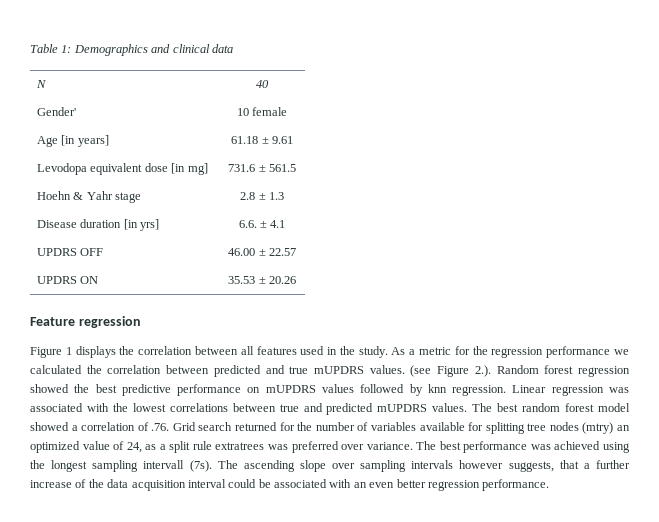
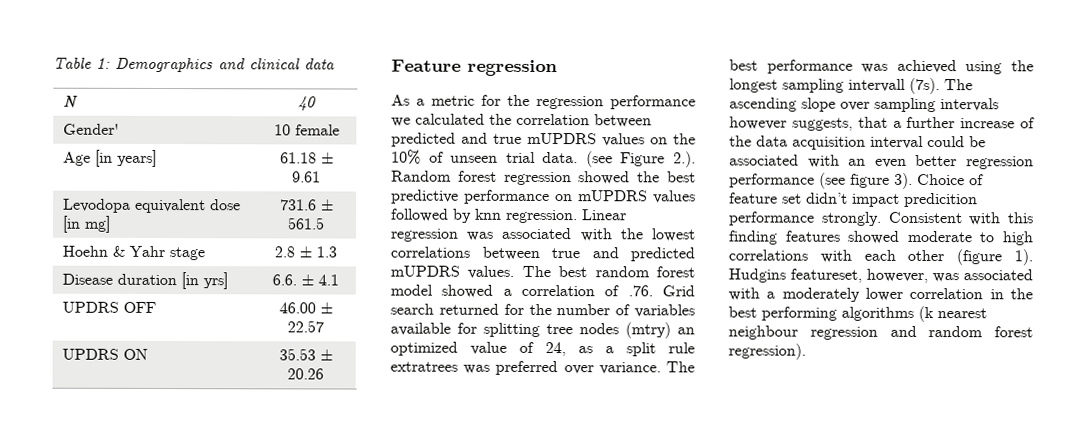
- Figure 1 displays the correlation between all features used in the study. As a metric for the regression performance we calculated the correlation between predicted and true mUPDRS values.
+ As a metric for the regression performance we calculated the correlation between predicted and true mUPDRS values on the 10% of unseen trial data.
- The ascending slope over sampling intervals however suggests, that a further increase of the data acquisition interval could be associated with an even better regression performance.
+ The ascending slope over sampling intervals however suggests, that a further increase of the data acquisition interval could be associated with an even better regression performance (see figure 3). Choice of feature set didn’t impact predicition performance strongly. Consistent with this finding features showed moderate to high correlations with each other (figure 1). Hudgins featureset, however, was associated with a moderately lower correlation in the best performing algorithms (k nearest neighbour regression and random forest regression).

